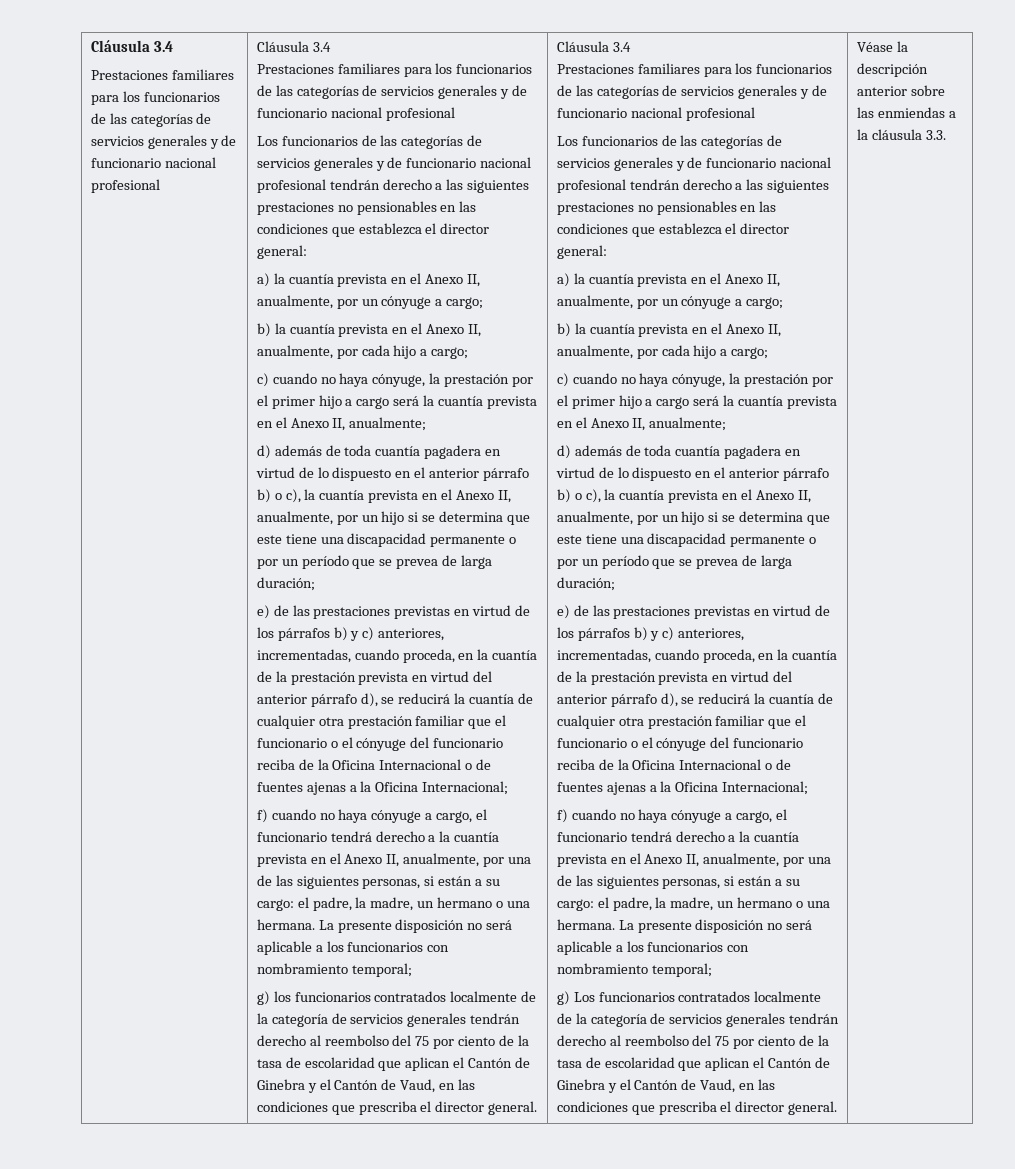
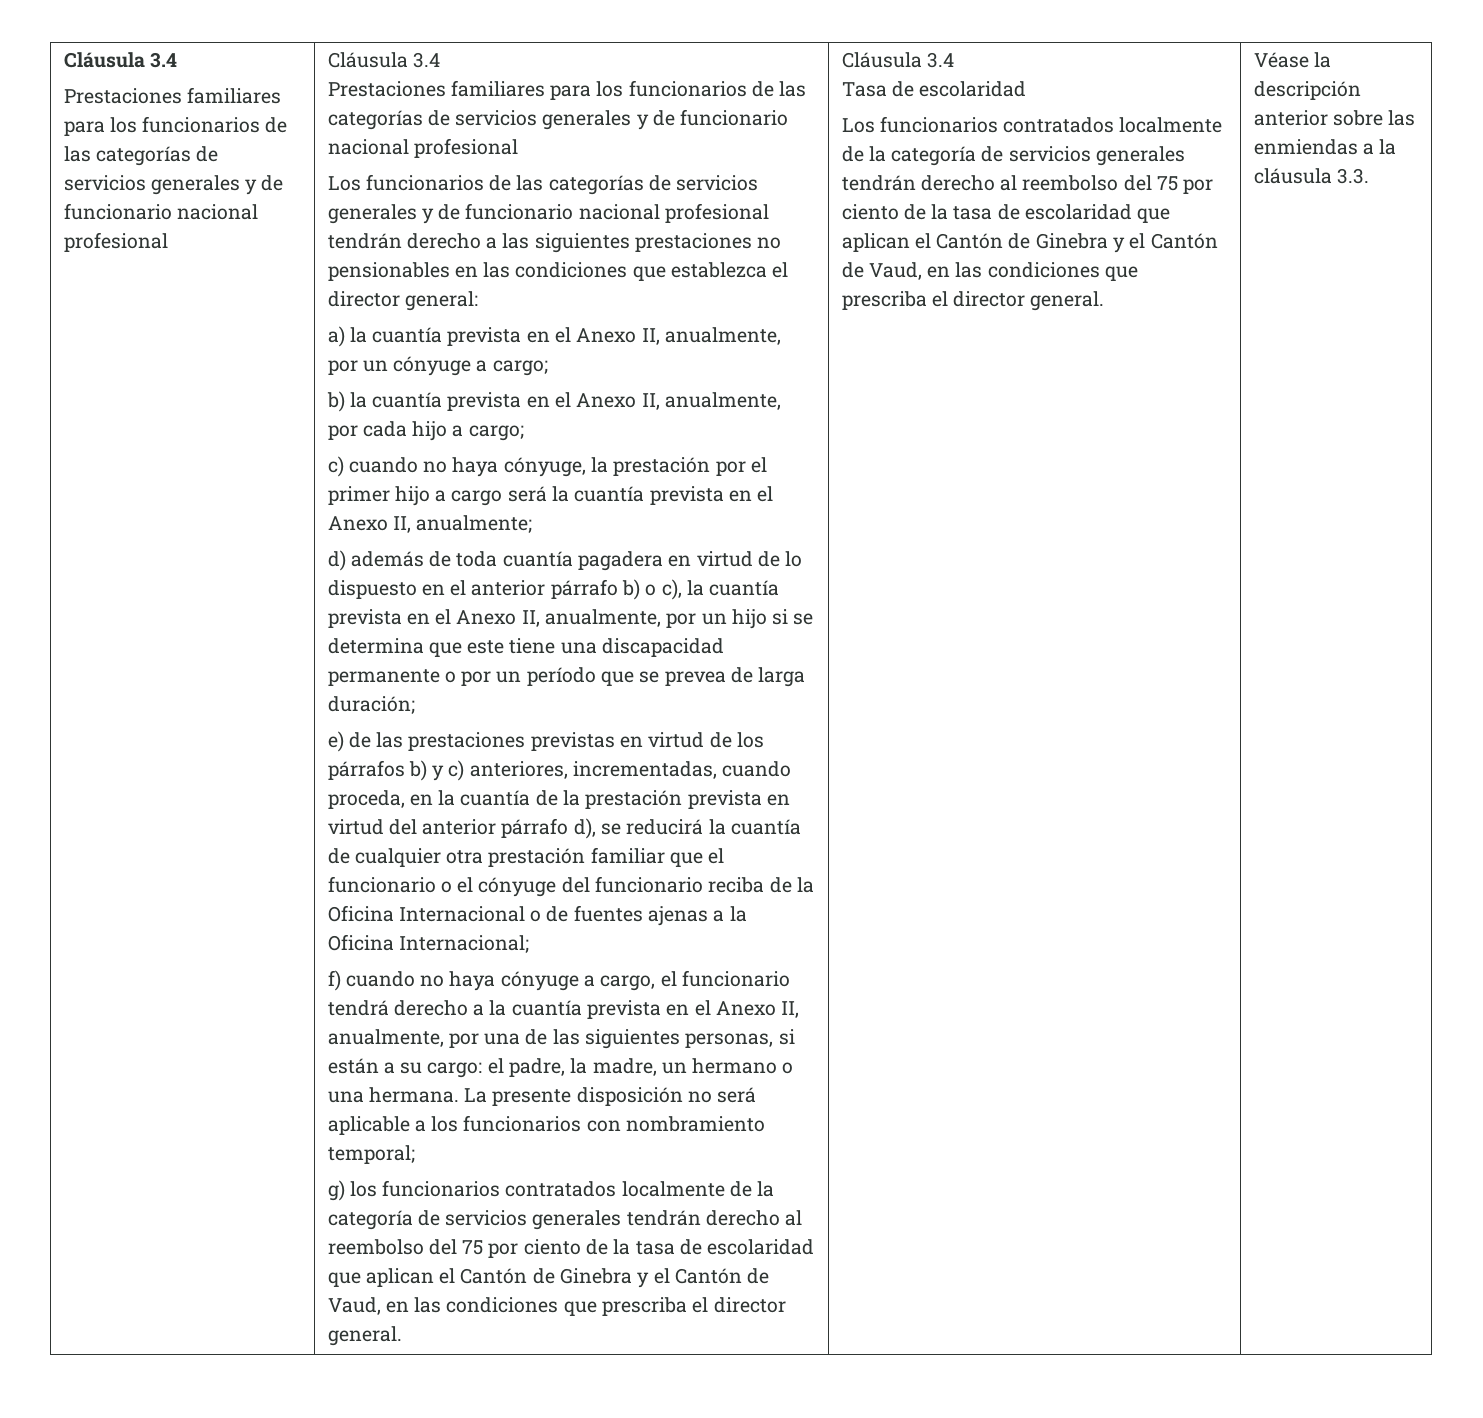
  g) los funcionarios contratados localmente de la categoría de servicios generales tendrán derecho al reembolso del 75 por ciento de la tasa de escolaridad que aplican el Cantón de Ginebra y el Cantón de Vaud, en las condiciones que prescriba el director general. | Cláusula 3.4
- Prestaciones familiares para los funcionarios de las categorías de servicios generales y de funcionario nacional profesional
- Los funcionarios de las categorías de servicios generales y de funcionario nacional profesional tendrán derecho a las siguientes prestaciones no pensionables en las condiciones que establezca el director general:
- a) la cuantía prevista en el Anexo II, anualmente, por un cónyuge a cargo;
- b) la cuantía prevista en el Anexo II, anualmente, por cada hijo a cargo;
- c) cuando no haya cónyuge, la prestación por el primer hijo a cargo será la cuantía prevista en el Anexo II, anualmente;
- d) además de toda cuantía pagadera en virtud de lo dispuesto en el anterior párrafo b) o c), la cuantía prevista en el Anexo II, anualmente, por un hijo si se determina que este tiene una discapacidad permanente o por un período que se prevea de larga duración;
- e) de las prestaciones previstas en virtud de los párrafos b) y c) anteriores, incrementadas, cuando proceda, en la cuantía de la prestación prevista en virtud del anterior párrafo d), se reducirá la cuantía de cualquier otra prestación familiar que el funcionario o el cónyuge del funcionario reciba de la Oficina Internacional o de fuentes ajenas a la Oficina Internacional;
- f) cuando no haya cónyuge a cargo, el funcionario tendrá derecho a la cuantía prevista en el Anexo II, anualmente, por una de las siguientes personas, si están a su cargo: el padre, la madre, un hermano o una hermana. La presente disposición no será aplicable a los funcionarios con nombramiento temporal;
- g) Los funcionarios contratados localmente de la categoría de servicios generales tendrán derecho al reembolso del 75 por ciento de la tasa de escolaridad que aplican el Cantón de Ginebra y el Cantón de Vaud, en las condiciones que prescriba el director general.
+ Tasa de escolaridad
+ Los funcionarios contratados localmente de la categoría de servicios generales tendrán derecho al reembolso del 75 por ciento de la tasa de escolaridad que aplican el Cantón de Ginebra y el Cantón de Vaud, en las condiciones que prescriba el director general.

